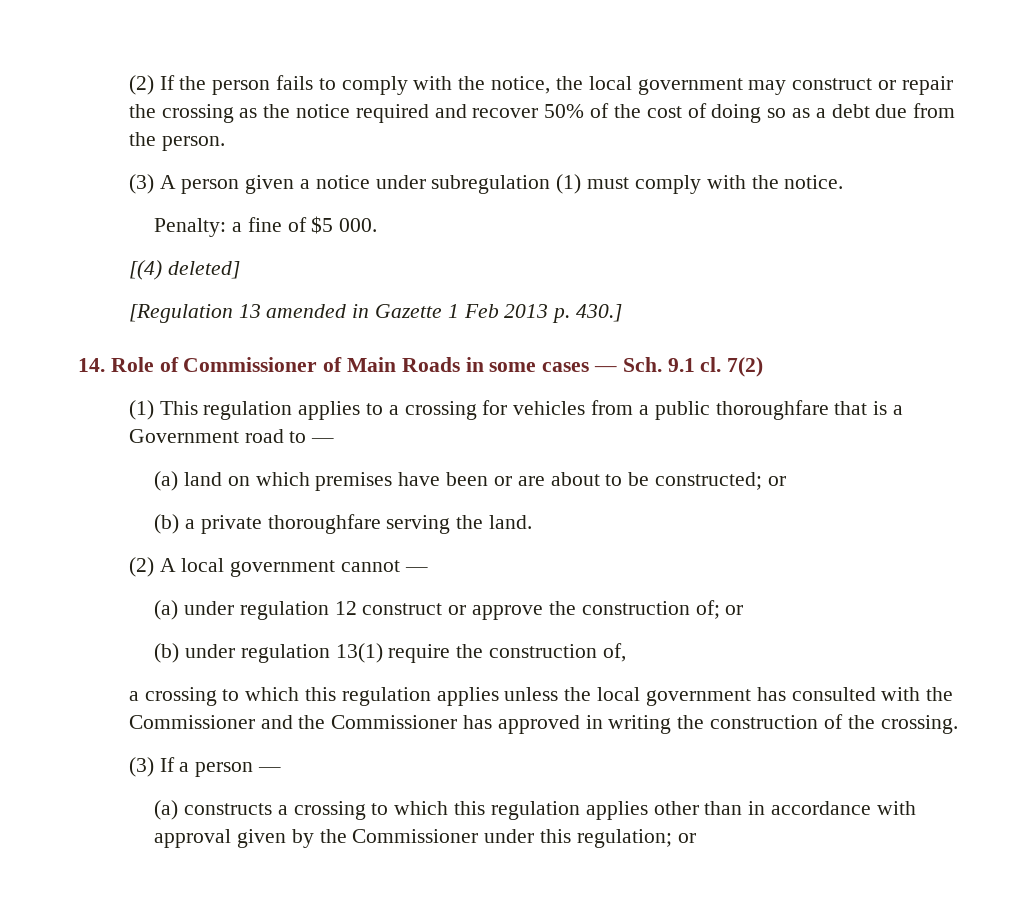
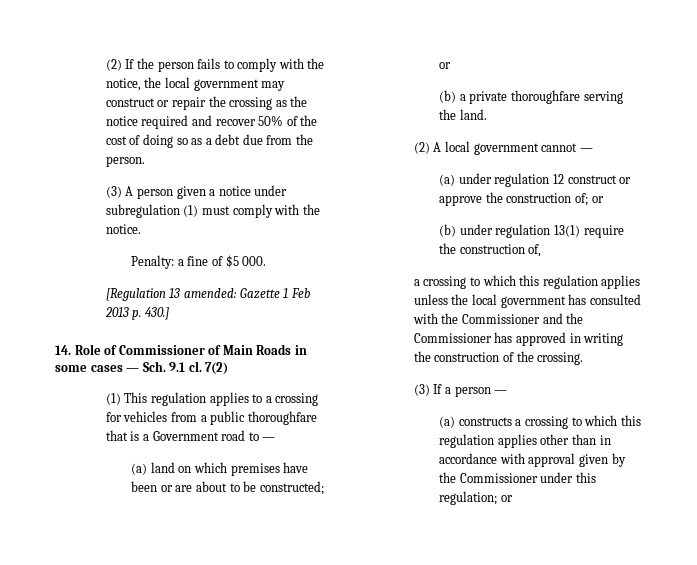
- [(4) deleted]
- [Regulation 13 amended in Gazette 1 Feb 2013 p. 430.]
+ [Regulation 13 amended: Gazette 1 Feb 2013 p. 430.]

